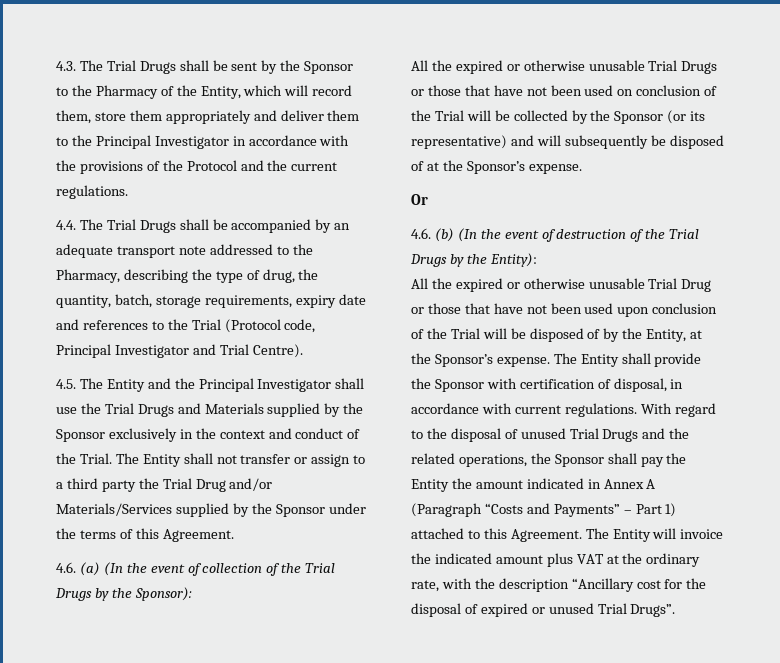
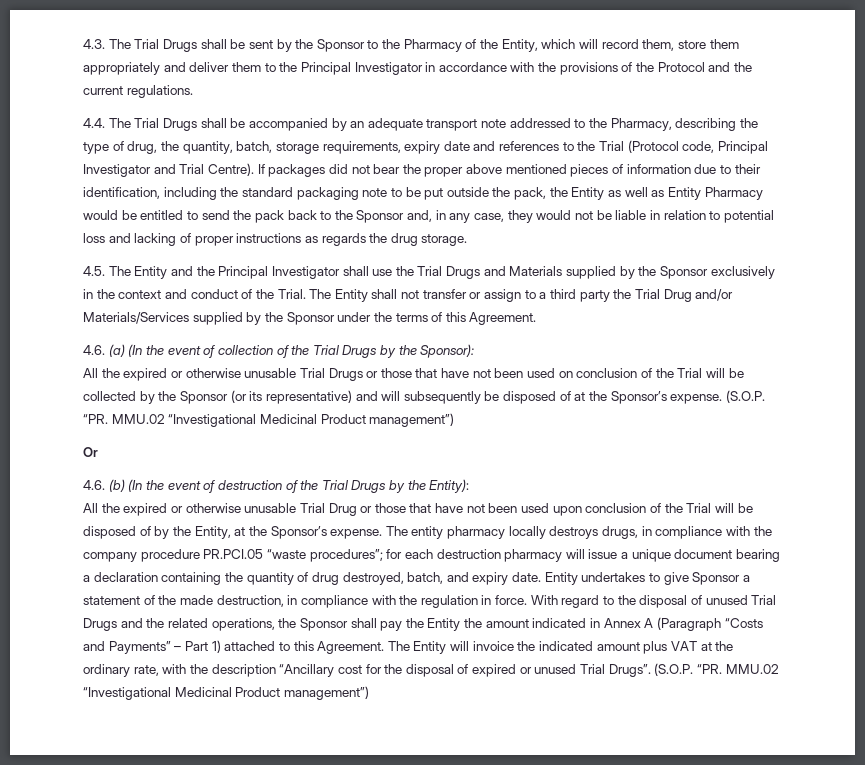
+ If packages did not bear the proper above mentioned pieces of information due to their identification, including the standard packaging note to be put outside the pack, the Entity as well as Entity Pharmacy would be entitled to send the pack back to the Sponsor and, in any case, they would not be liable in relation to potential loss and lacking of proper instructions as regards the drug storage.
- All the expired or otherwise unusable Trial Drugs or those that have not been used on conclusion of the Trial will be collected by the Sponsor (or its representative) and will subsequently be disposed of at the Sponsor’s expense.
+ All the expired or otherwise unusable Trial Drugs or those that have not been used on conclusion of the Trial will be collected by the Sponsor (or its representative) and will subsequently be disposed of at the Sponsor’s expense. (S.O.P. “PR. MMU.02 “Investigational Medicinal Product management”)
- The Entity shall provide the Sponsor with certification of disposal, in accordance with current regulations.
+ The entity pharmacy locally destroys drugs, in compliance with the company procedure PR.PCI.05 “waste procedures”; for each destruction pharmacy will issue a unique document bearing a declaration containing the quantity of drug destroyed, batch, and expiry date. Entity undertakes to give Sponsor a statement of the made destruction, in compliance with the regulation in force.
- The Entity will invoice the indicated amount plus VAT at the ordinary rate, with the description “Ancillary cost for the disposal of expired or unused Trial Drugs”.
+ The Entity will invoice the indicated amount plus VAT at the ordinary rate, with the description “Ancillary cost for the disposal of expired or unused Trial Drugs”. (S.O.P. “PR. MMU.02 “Investigational Medicinal Product management”)

